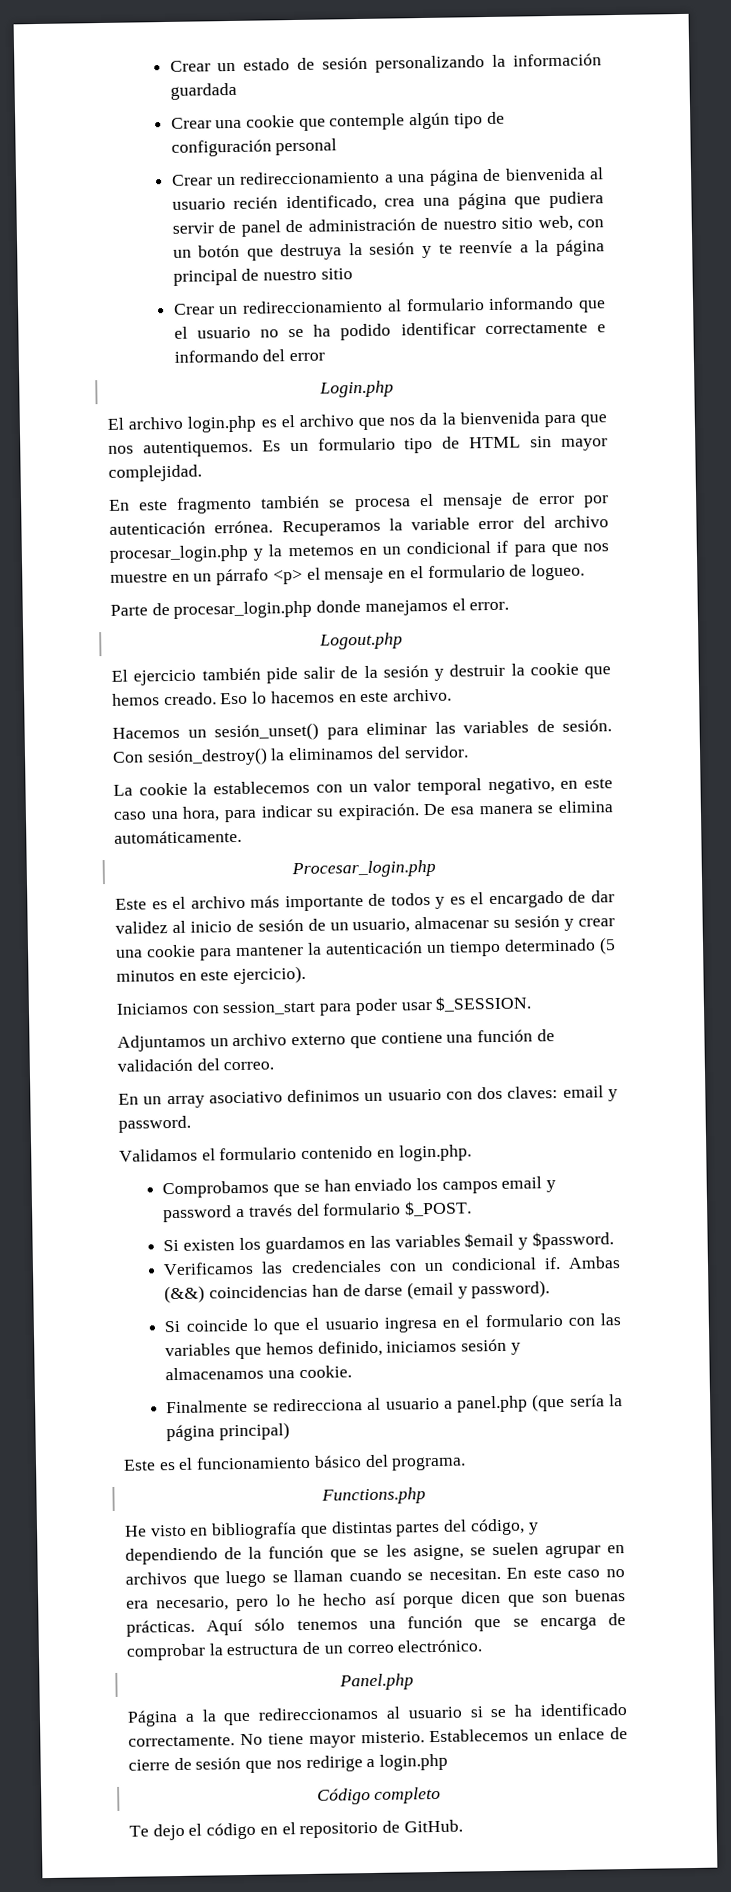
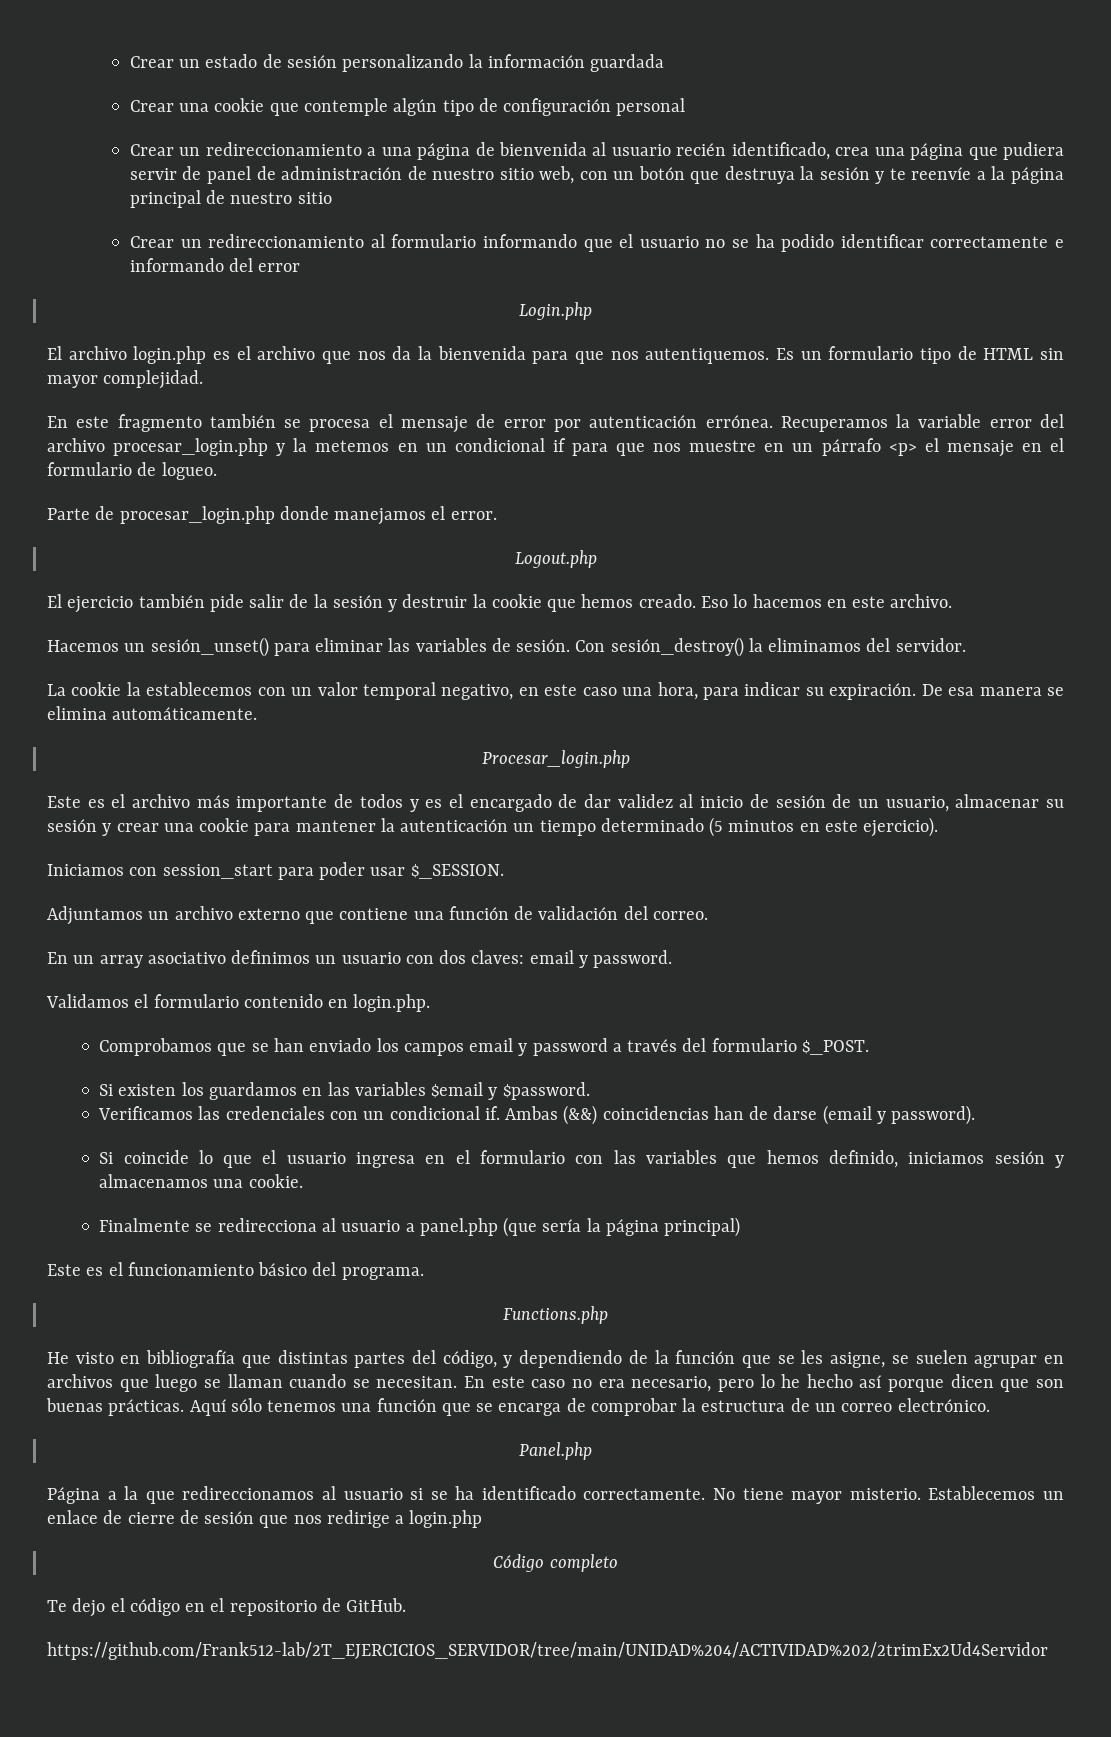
+ https://github.com/Frank512-lab/2T_EJERCICIOS_SERVIDOR/tree/main/UNIDAD%204/ACTIVIDAD%202/2trimEx2Ud4Servidor

